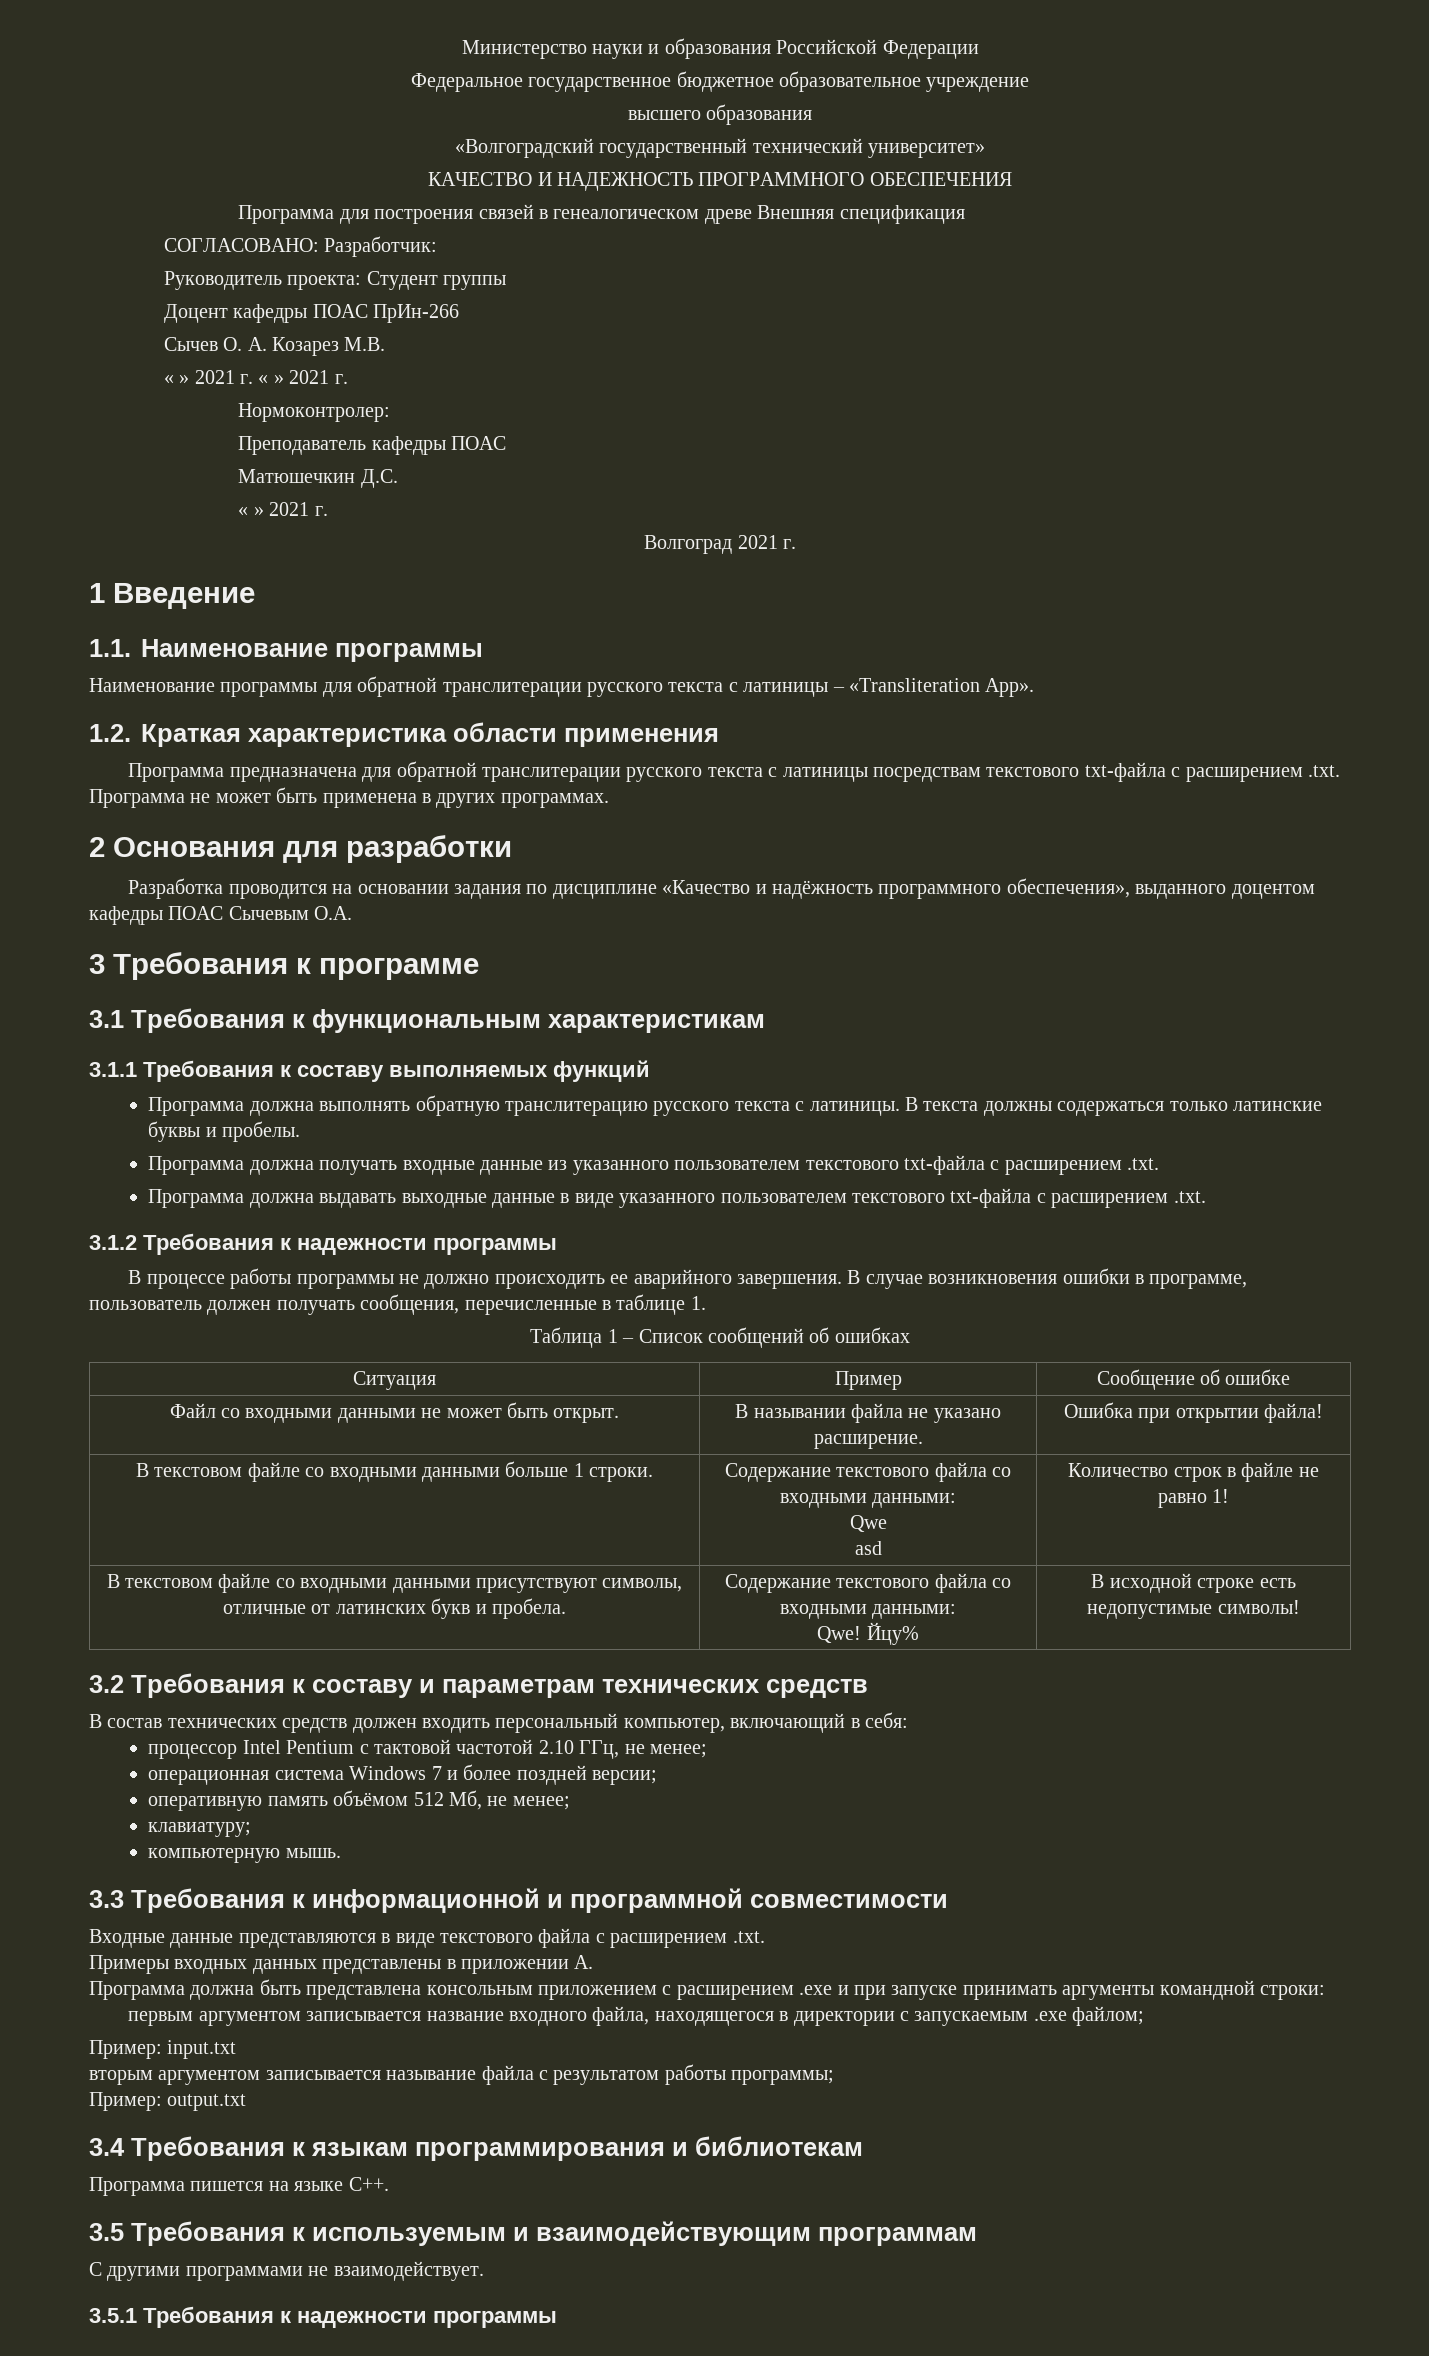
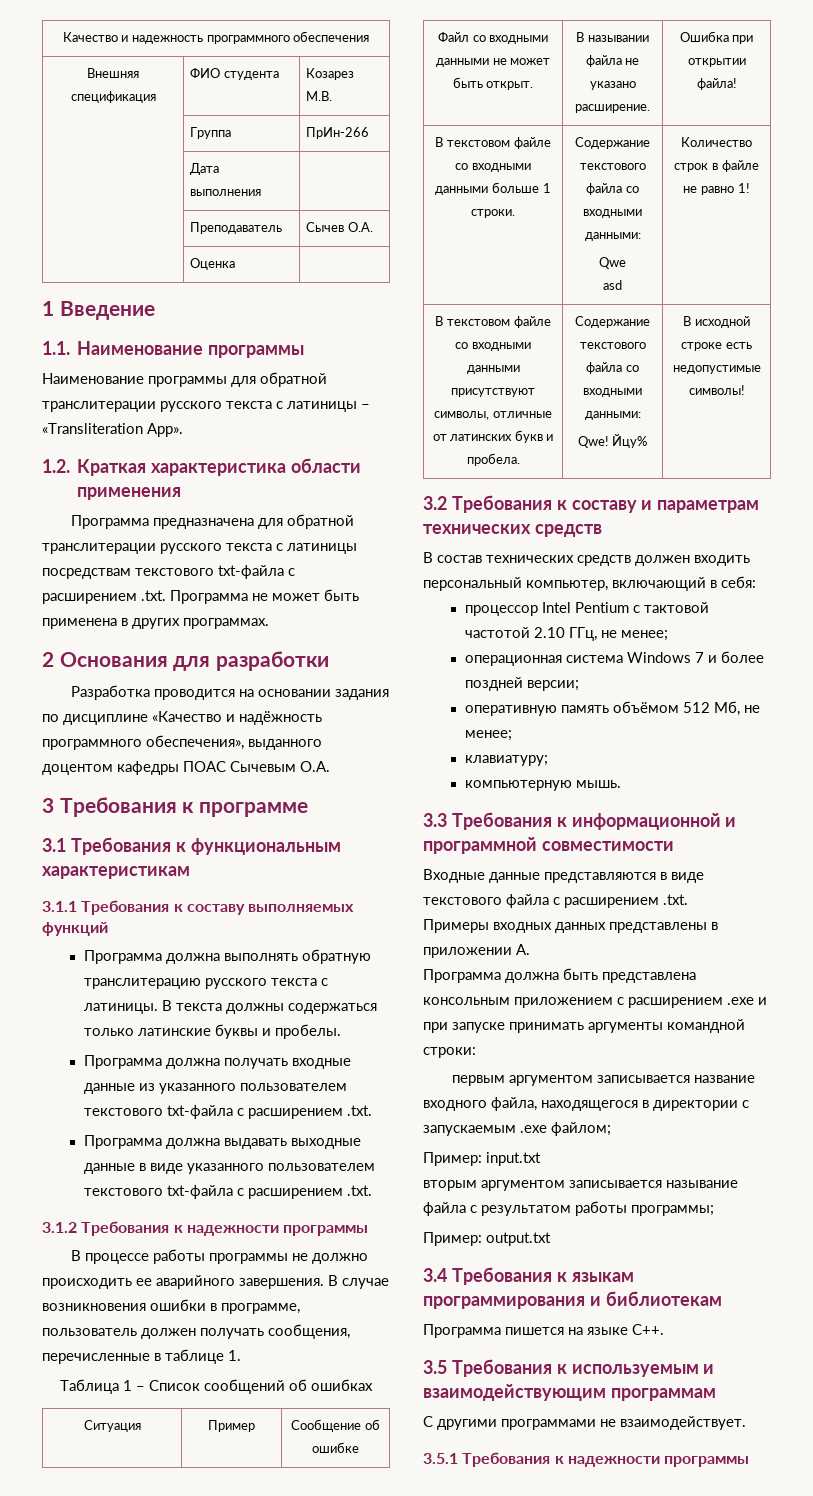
- Министерство науки и образования Российской Федерации
- Федеральное государственное бюджетное образовательное учреждение
- высшего образования
- «Волгоградский государственный технический университет»
- КАЧЕСТВО И НАДЕЖНОСТЬ ПРОГРАММНОГО ОБЕСПЕЧЕНИЯ
- Программа для построения связей в генеалогическом древе Внешняя спецификация
- СОГЛАСОВАНО: Разработчик:
- Руководитель проекта: Студент группы
- Доцент кафедры ПОАС ПрИн-266
- Сычев О. А. Козарез М.В.
- « » 2021 г. « » 2021 г.
- Нормоконтролер:
- Преподаватель кафедры ПОАС
- Матюшечкин Д.С.
- « » 2021 г.
- Волгоград 2021 г.
+ Качество и надежность программного обеспечения
+ Внешняя спецификация | ФИО студента | Козарез М.В.
+ | Группа | ПрИн-266
+ | Дата выполнения |
+ | Преподаватель | Сычев О.А.
+ | Оценка |

